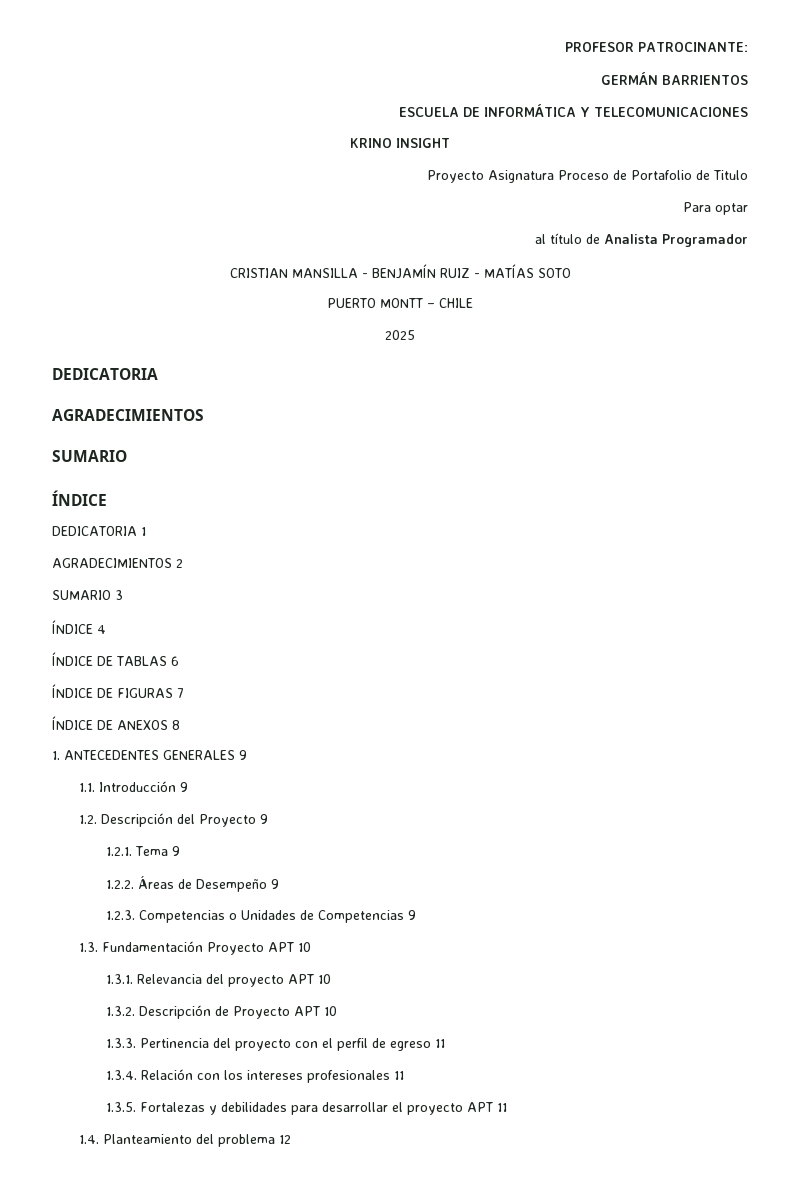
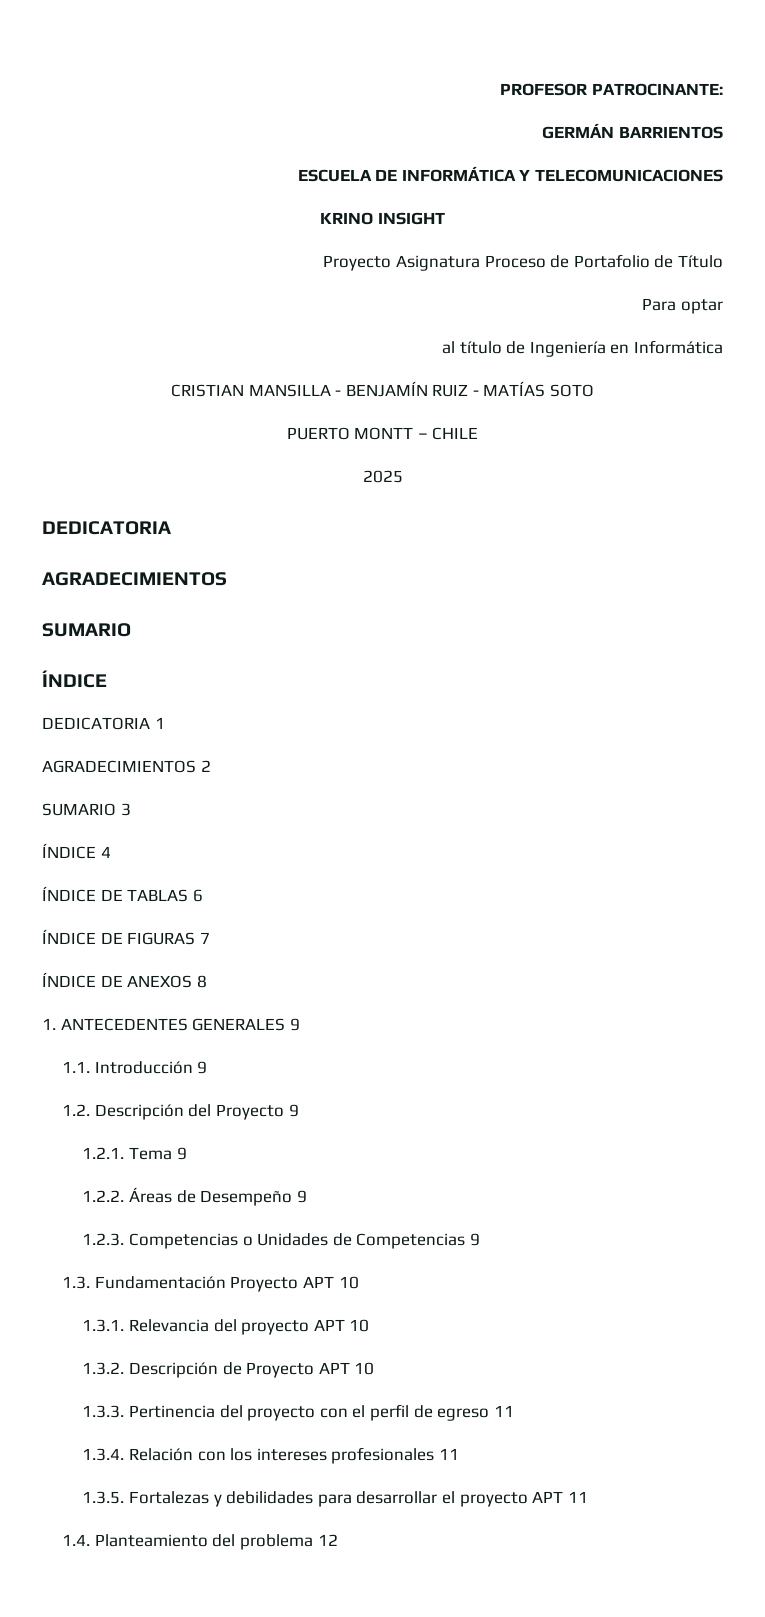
- Proyecto Asignatura Proceso de Portafolio de Titulo
+ Proyecto Asignatura Proceso de Portafolio de Título
- al título de Analista Programador
+ al título de Ingeniería en Informática

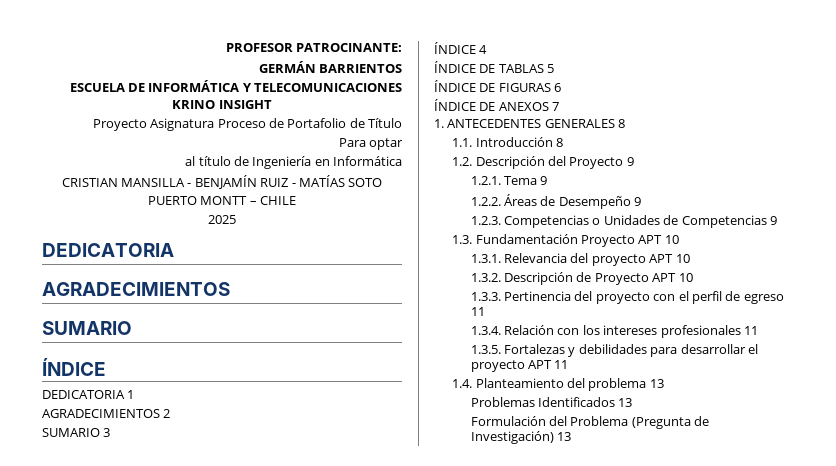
- ÍNDICE DE TABLAS 6
+ ÍNDICE DE TABLAS 5
+ ÍNDICE DE FIGURAS 6
- ÍNDICE DE FIGURAS 7
+ ÍNDICE DE ANEXOS 7
- ÍNDICE DE ANEXOS 8
- 1. ANTECEDENTES GENERALES 9
+ 1. ANTECEDENTES GENERALES 8
- 1.1. Introducción 9
+ 1.1. Introducción 8
- 1.4. Planteamiento del problema 12
+ 1.4. Planteamiento del problema 13
+ Problemas Identificados 13
+ Formulación del Problema (Pregunta de Investigación) 13

